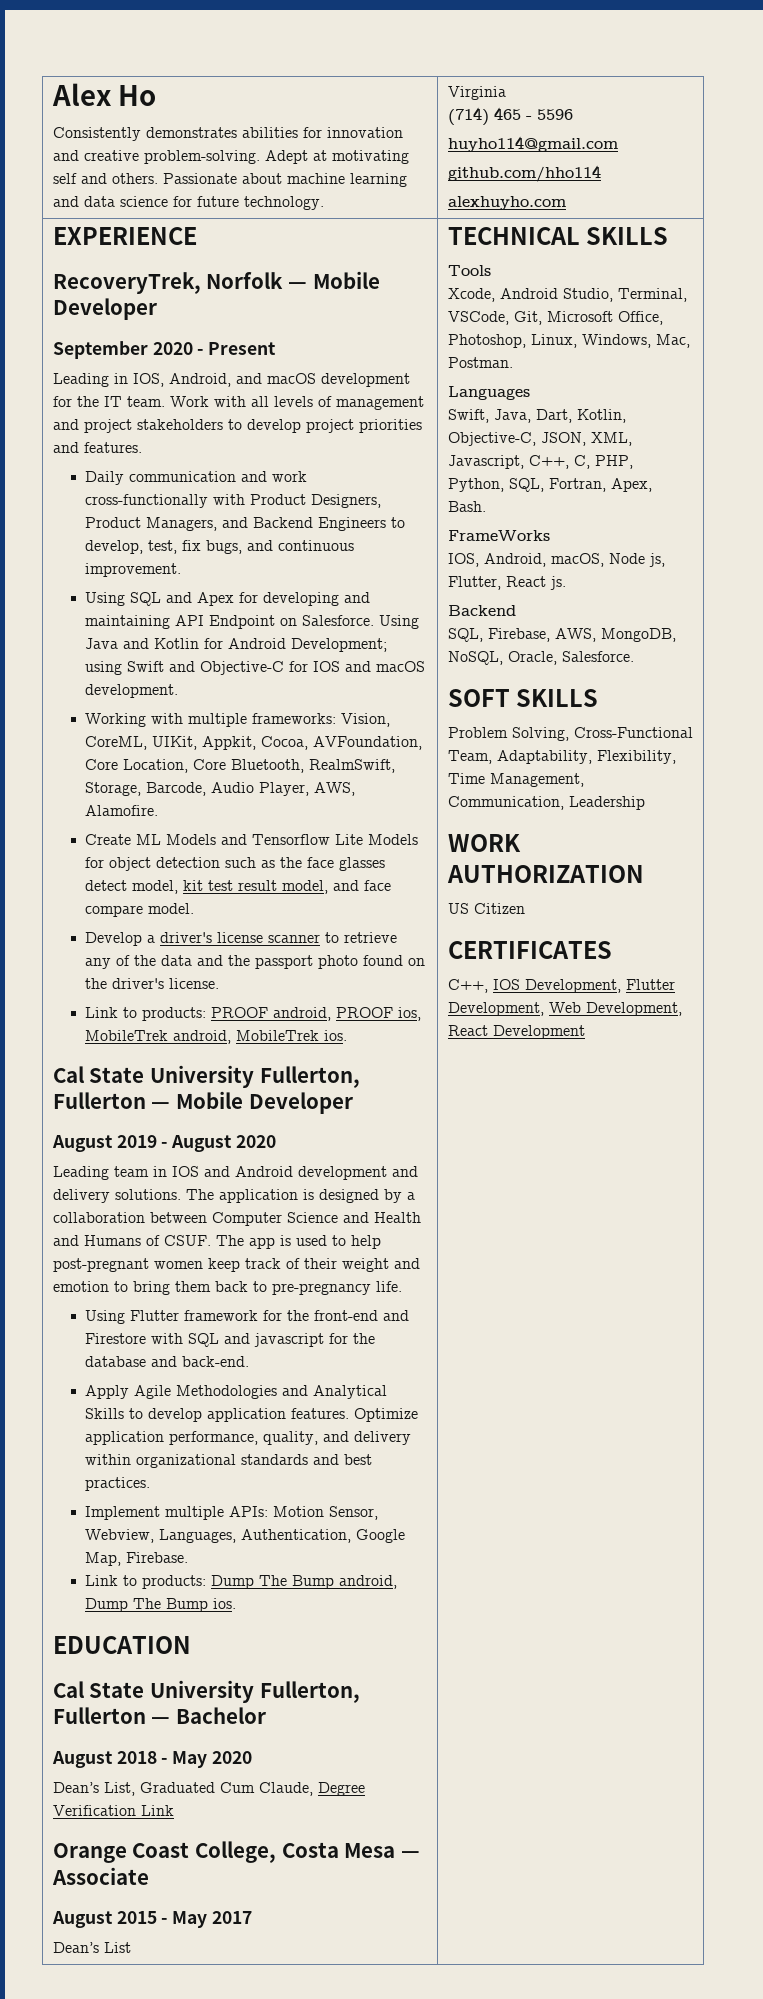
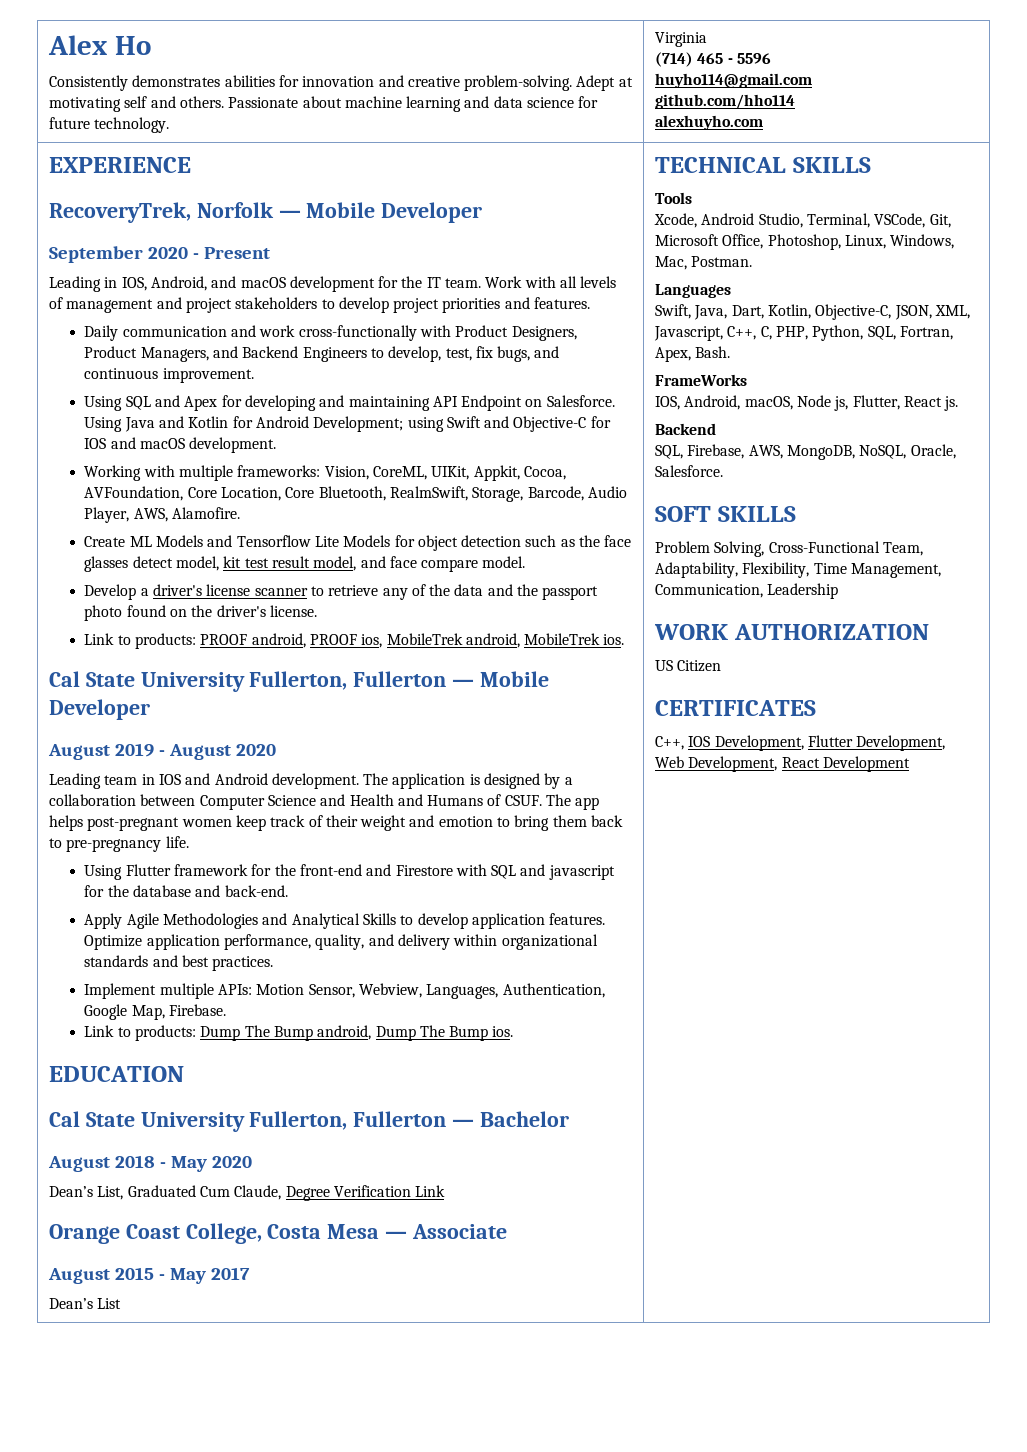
- Leading team in IOS and Android development and delivery solutions.
+ Leading team in IOS and Android development.
- The app is used to help post-pregnant women keep track of their weight and emotion to bring them back to pre-pregnancy life.
+ The app helps post-pregnant women keep track of their weight and emotion to bring them back to pre-pregnancy life.

